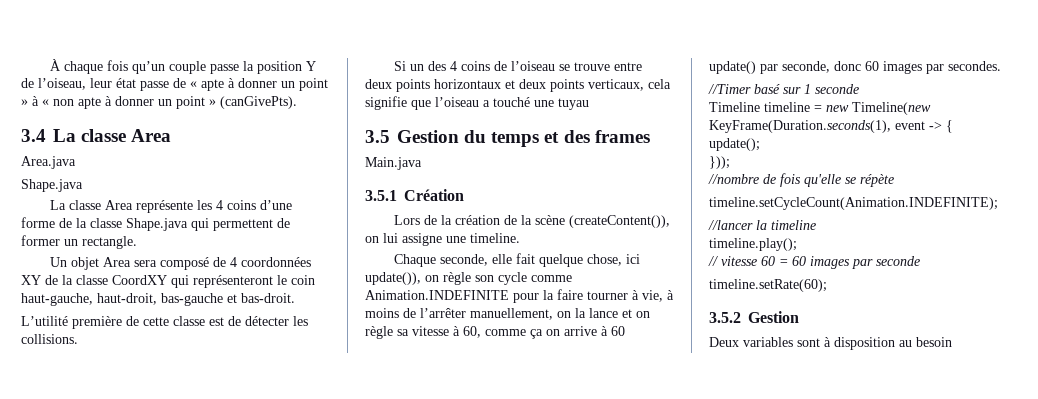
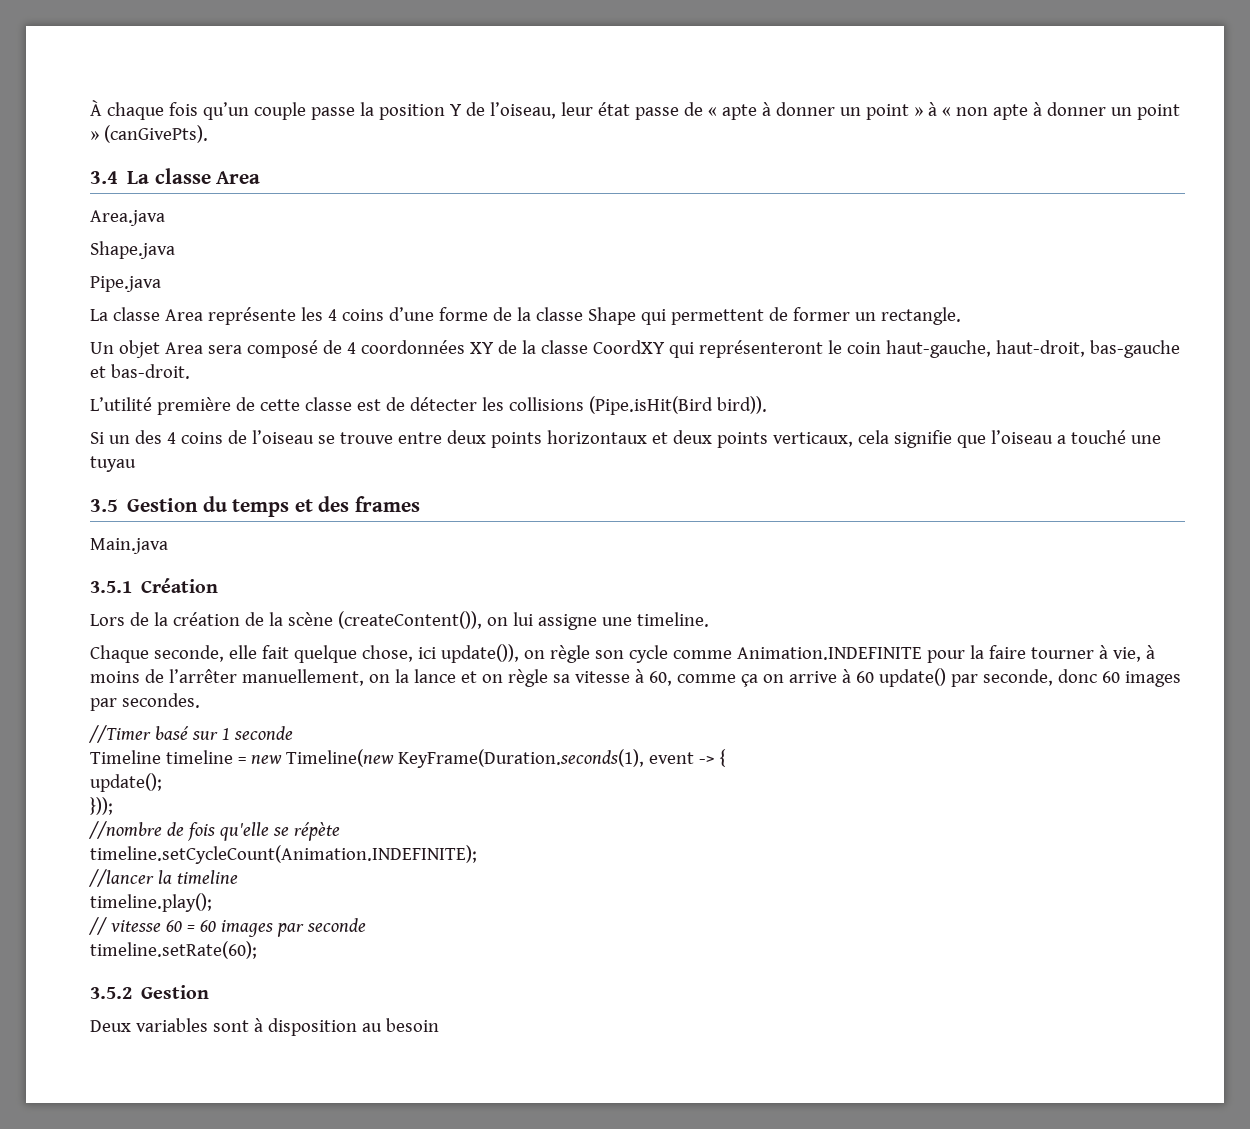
+ Pipe.java
- La classe Area représente les 4 coins d’une forme de la classe Shape.java qui permettent de former un rectangle.
+ La classe Area représente les 4 coins d’une forme de la classe Shape qui permettent de former un rectangle.
- L’utilité première de cette classe est de détecter les collisions.
+ L’utilité première de cette classe est de détecter les collisions (Pipe.isHit(Bird bird)).

